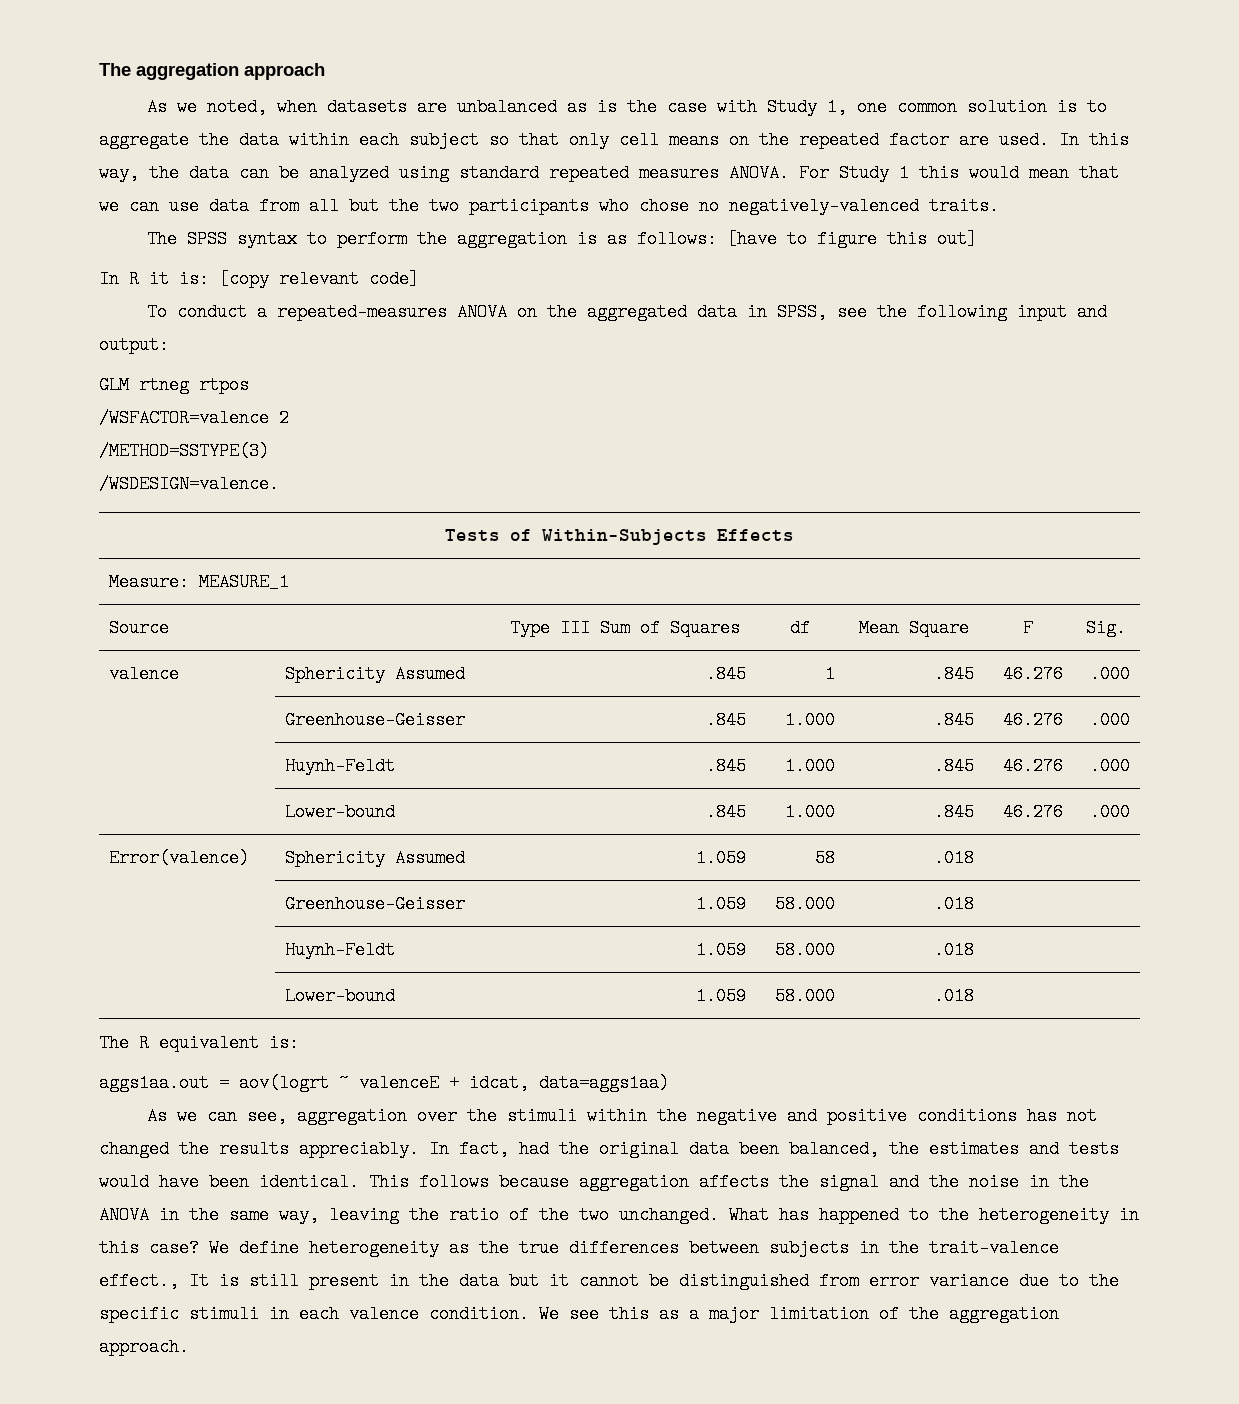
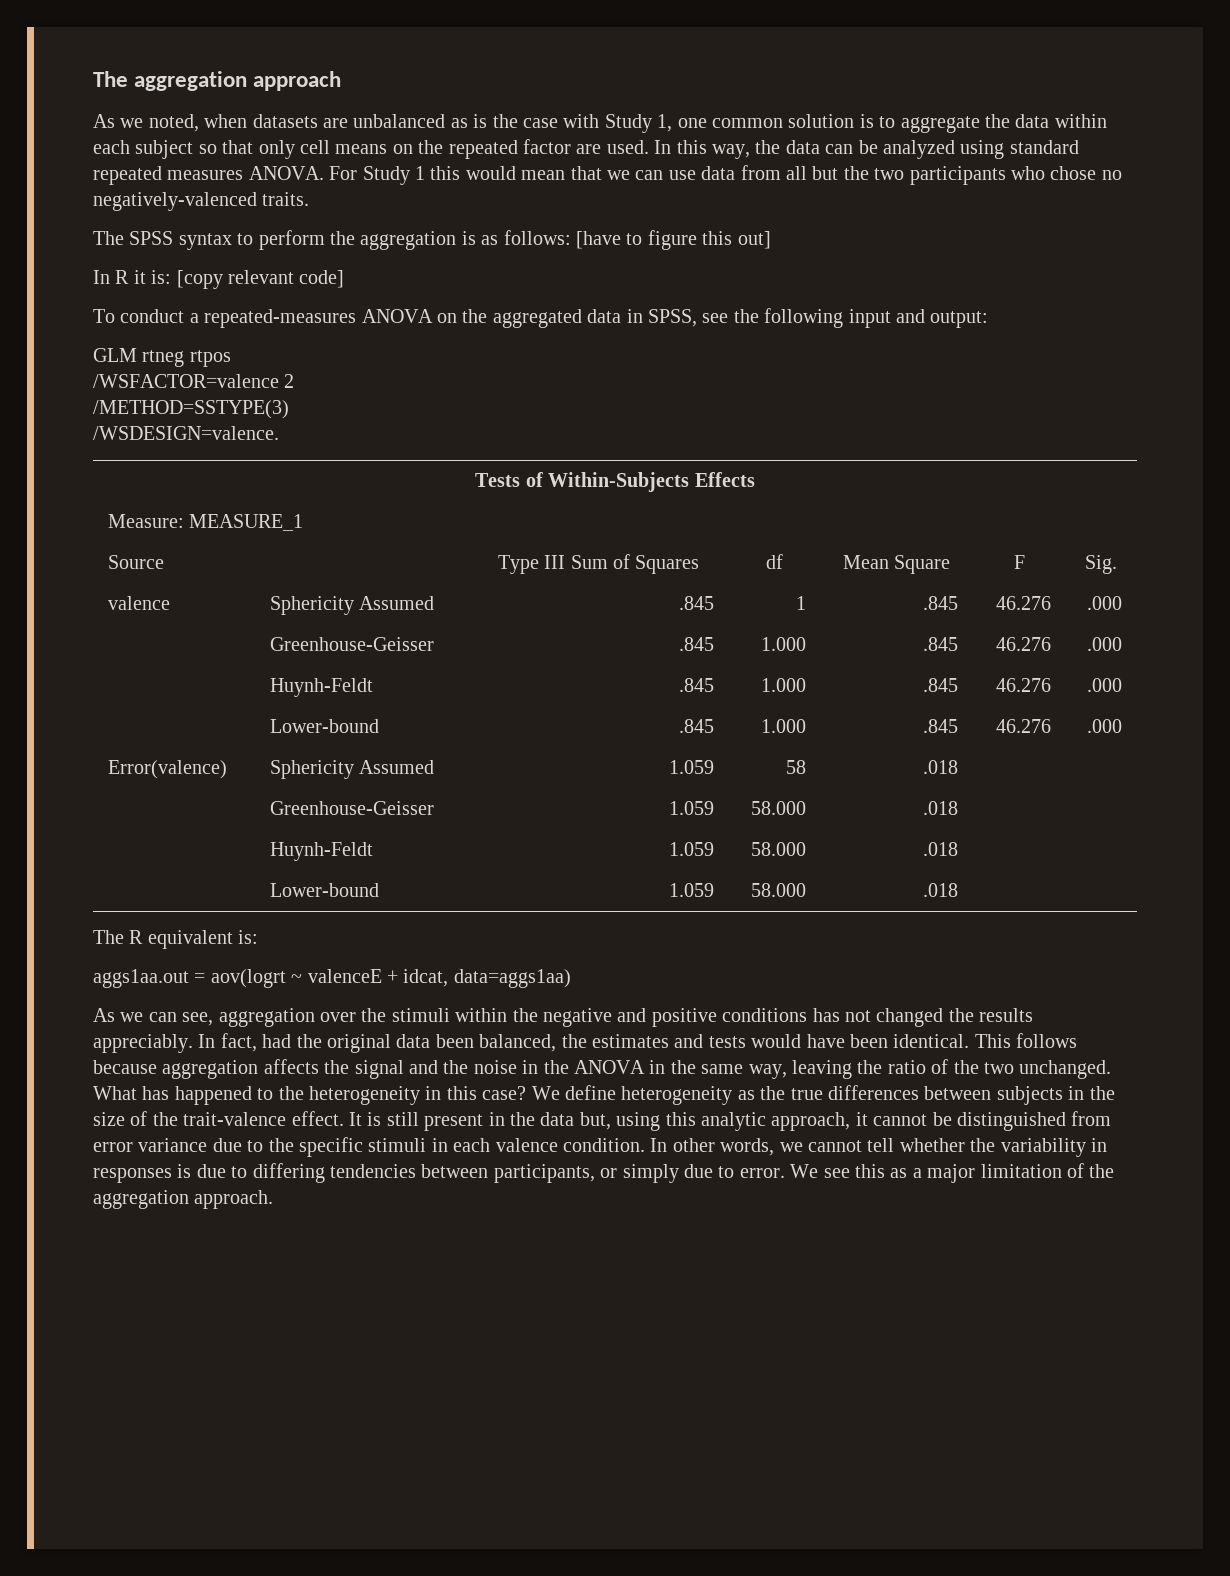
- We define heterogeneity as the true differences between subjects in the trait-valence effect., It is still present in the data but it cannot be distinguished from error variance due to the specific stimuli in each valence condition.
+ We define heterogeneity as the true differences between subjects in the size of the trait-valence effect. It is still present in the data but, using this analytic approach, it cannot be distinguished from error variance due to the specific stimuli in each valence condition.
+ In other words, we cannot tell whether the variability in responses is due to differing tendencies between participants, or simply due to error.

